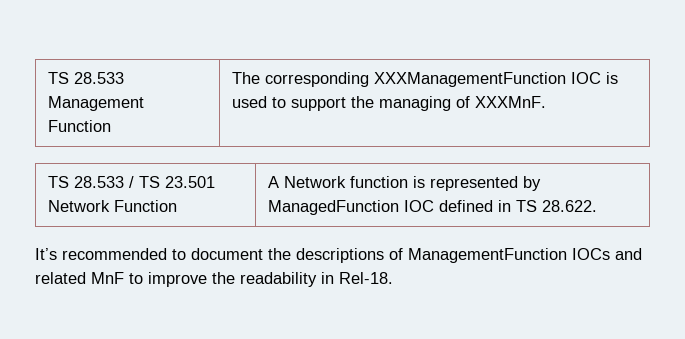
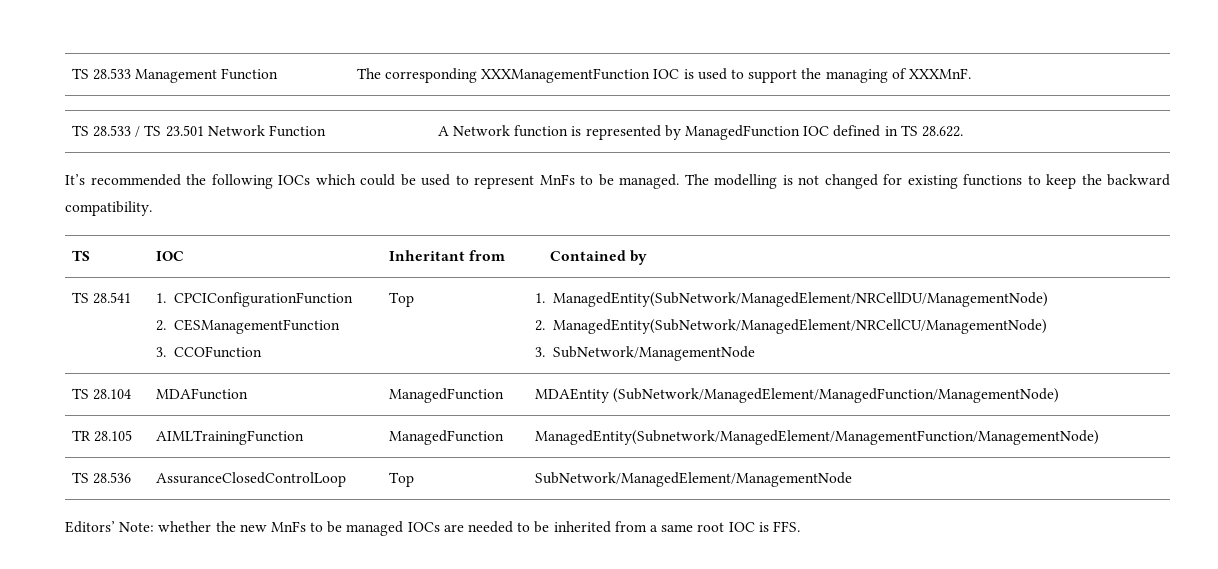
- It’s recommended to document the descriptions of ManagementFunction IOCs and related MnF to improve the readability in Rel-18.
+ It’s recommended the following IOCs which could be used to represent MnFs to be managed. The modelling is not changed for existing functions to keep the backward compatibility.
+ TS | IOC | Inheritant from | Contained by
+ TS 28.541 | 1. CPCIConfigurationFunction
+ 2. CESManagementFunction
+ 3. CCOFunction | Top | 1. ManagedEntity(SubNetwork/ManagedElement/NRCellDU/ManagementNode)
+ 2. ManagedEntity(SubNetwork/ManagedElement/NRCellCU/ManagementNode)
+ 3. SubNetwork/ManagementNode
+ TS 28.104 | MDAFunction | ManagedFunction | MDAEntity (SubNetwork/ManagedElement/ManagedFunction/ManagementNode)
+ TR 28.105 | AIMLTrainingFunction | ManagedFunction | ManagedEntity(Subnetwork/ManagedElement/ManagementFunction/ManagementNode)
+ TS 28.536 | AssuranceClosedControlLoop | Top | SubNetwork/ManagedElement/ManagementNode
+ Editors’ Note: whether the new MnFs to be managed IOCs are needed to be inherited from a same root IOC is FFS.

